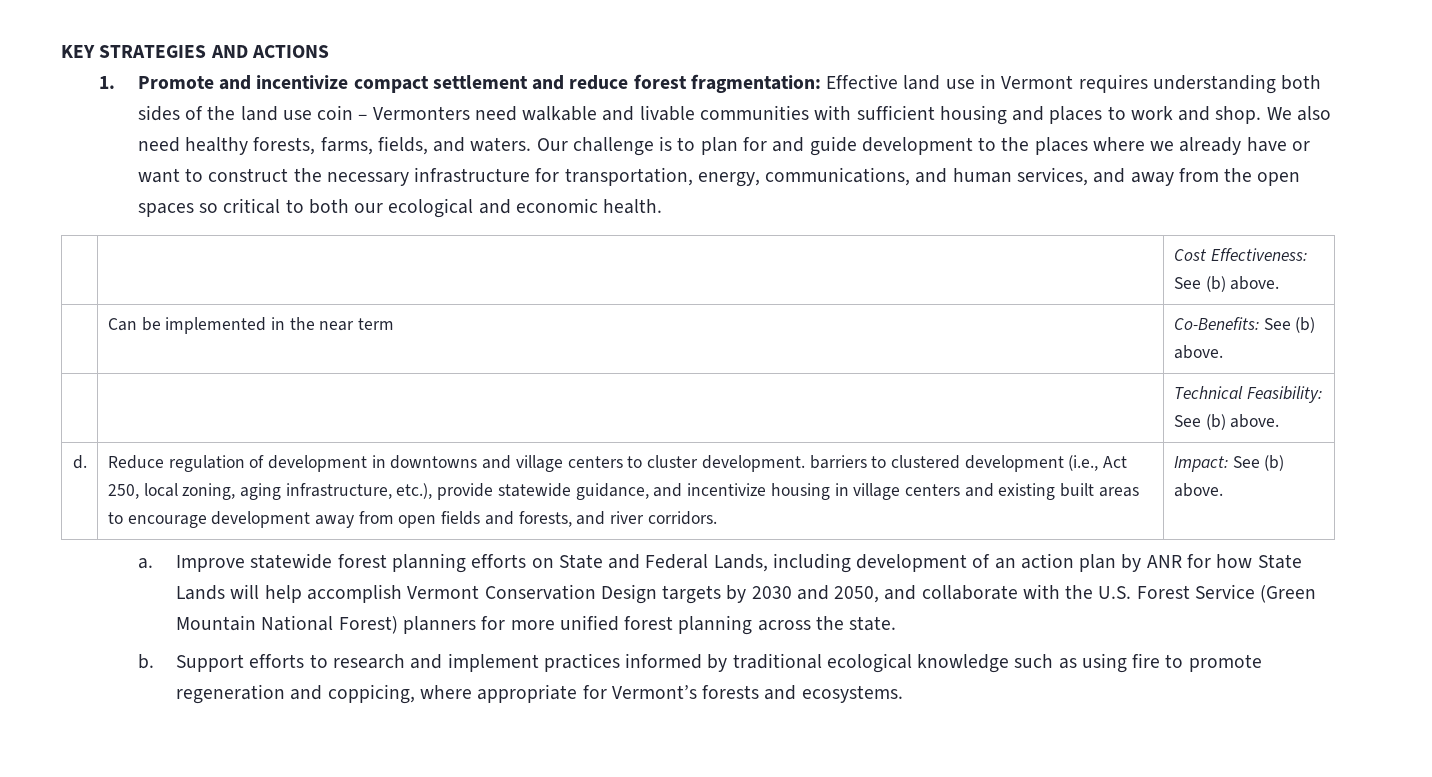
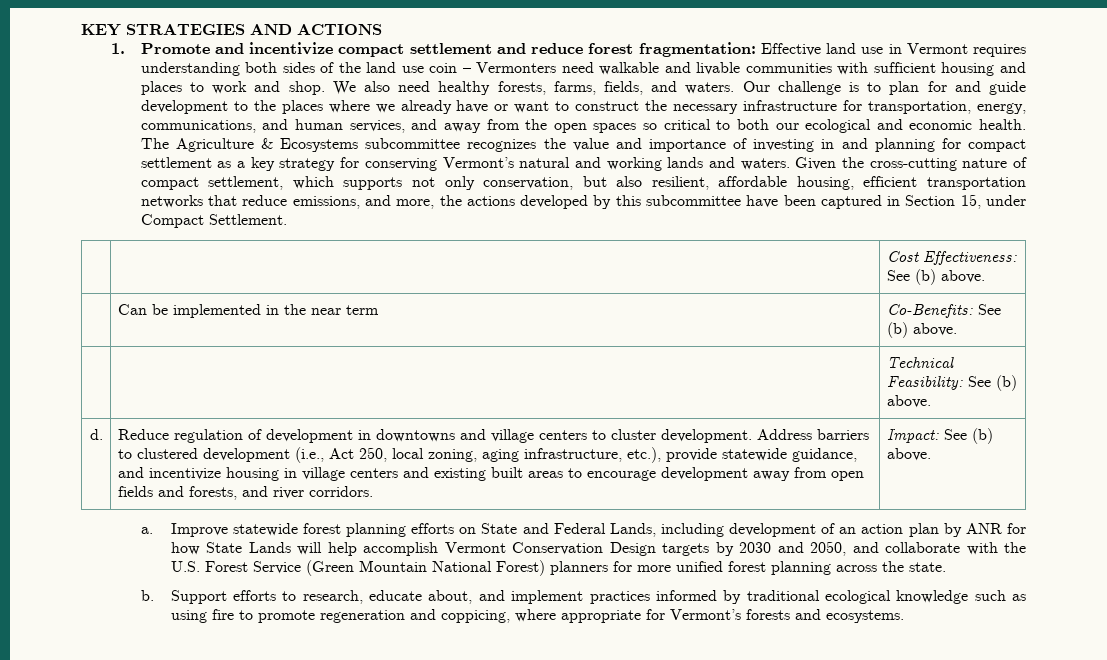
+ The Agriculture & Ecosystems subcommittee recognizes the value and importance of investing in and planning for compact settlement as a key strategy for conserving Vermont’s natural and working lands and waters. Given the cross-cutting nature of compact settlement, which supports not only conservation, but also resilient, affordable housing, efficient transportation networks that reduce emissions, and more, the actions developed by this subcommittee have been captured in Section 15, under Compact Settlement.
- Reduce regulation of development in downtowns and village centers to cluster development. barriers to clustered development (i.e., Act 250, local zoning, aging infrastructure, etc.), provide statewide guidance, and incentivize housing in village centers and existing built areas to encourage development away from open fields and forests, and river corridors.
+ Reduce regulation of development in downtowns and village centers to cluster development. Address barriers to clustered development (i.e., Act 250, local zoning, aging infrastructure, etc.), provide statewide guidance, and incentivize housing in village centers and existing built areas to encourage development away from open fields and forests, and river corridors.
- Support efforts to research and implement practices informed by traditional ecological knowledge such as using fire to promote regeneration and coppicing, where appropriate for Vermont’s forests and ecosystems.
+ Support efforts to research, educate about, and implement practices informed by traditional ecological knowledge such as using fire to promote regeneration and coppicing, where appropriate for Vermont’s forests and ecosystems.

